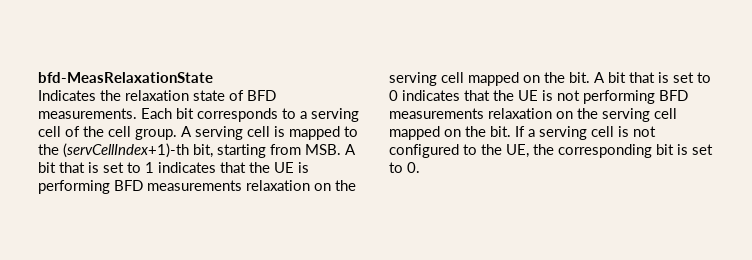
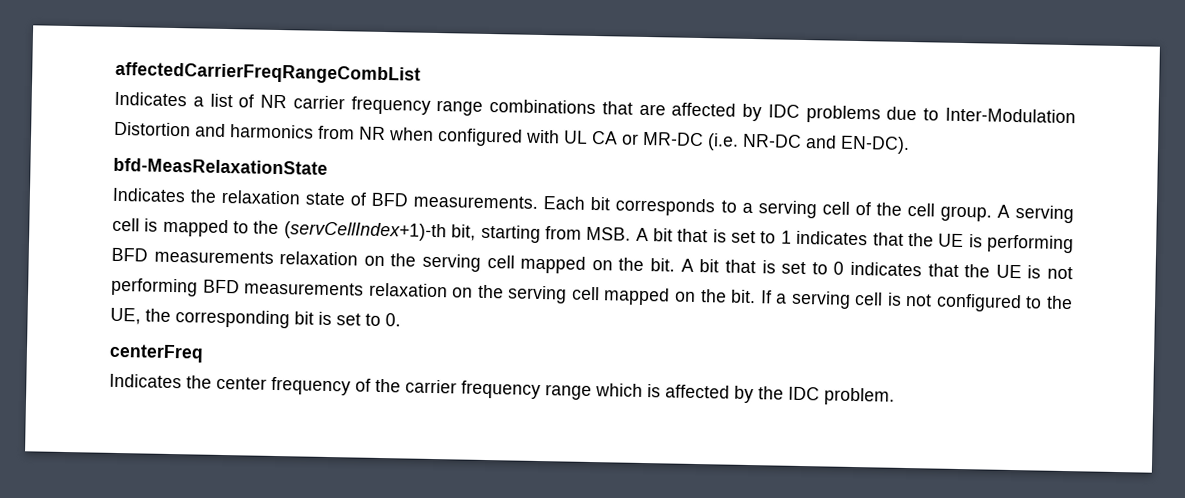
+ affectedCarrierFreqRangeCombList
+ Indicates a list of NR carrier frequency range combinations that are affected by IDC problems due to Inter-Modulation Distortion and harmonics from NR when configured with UL CA or MR-DC (i.e. NR-DC and EN-DC).
+ centerFreq
+ Indicates the center frequency of the carrier frequency range which is affected by the IDC problem.

